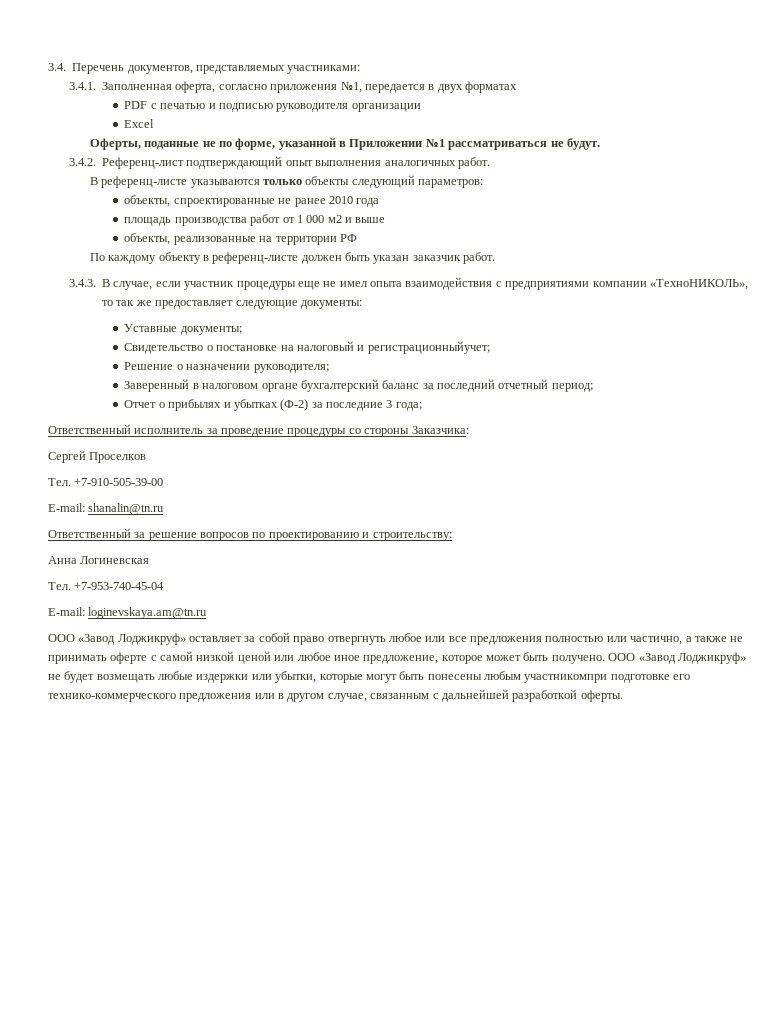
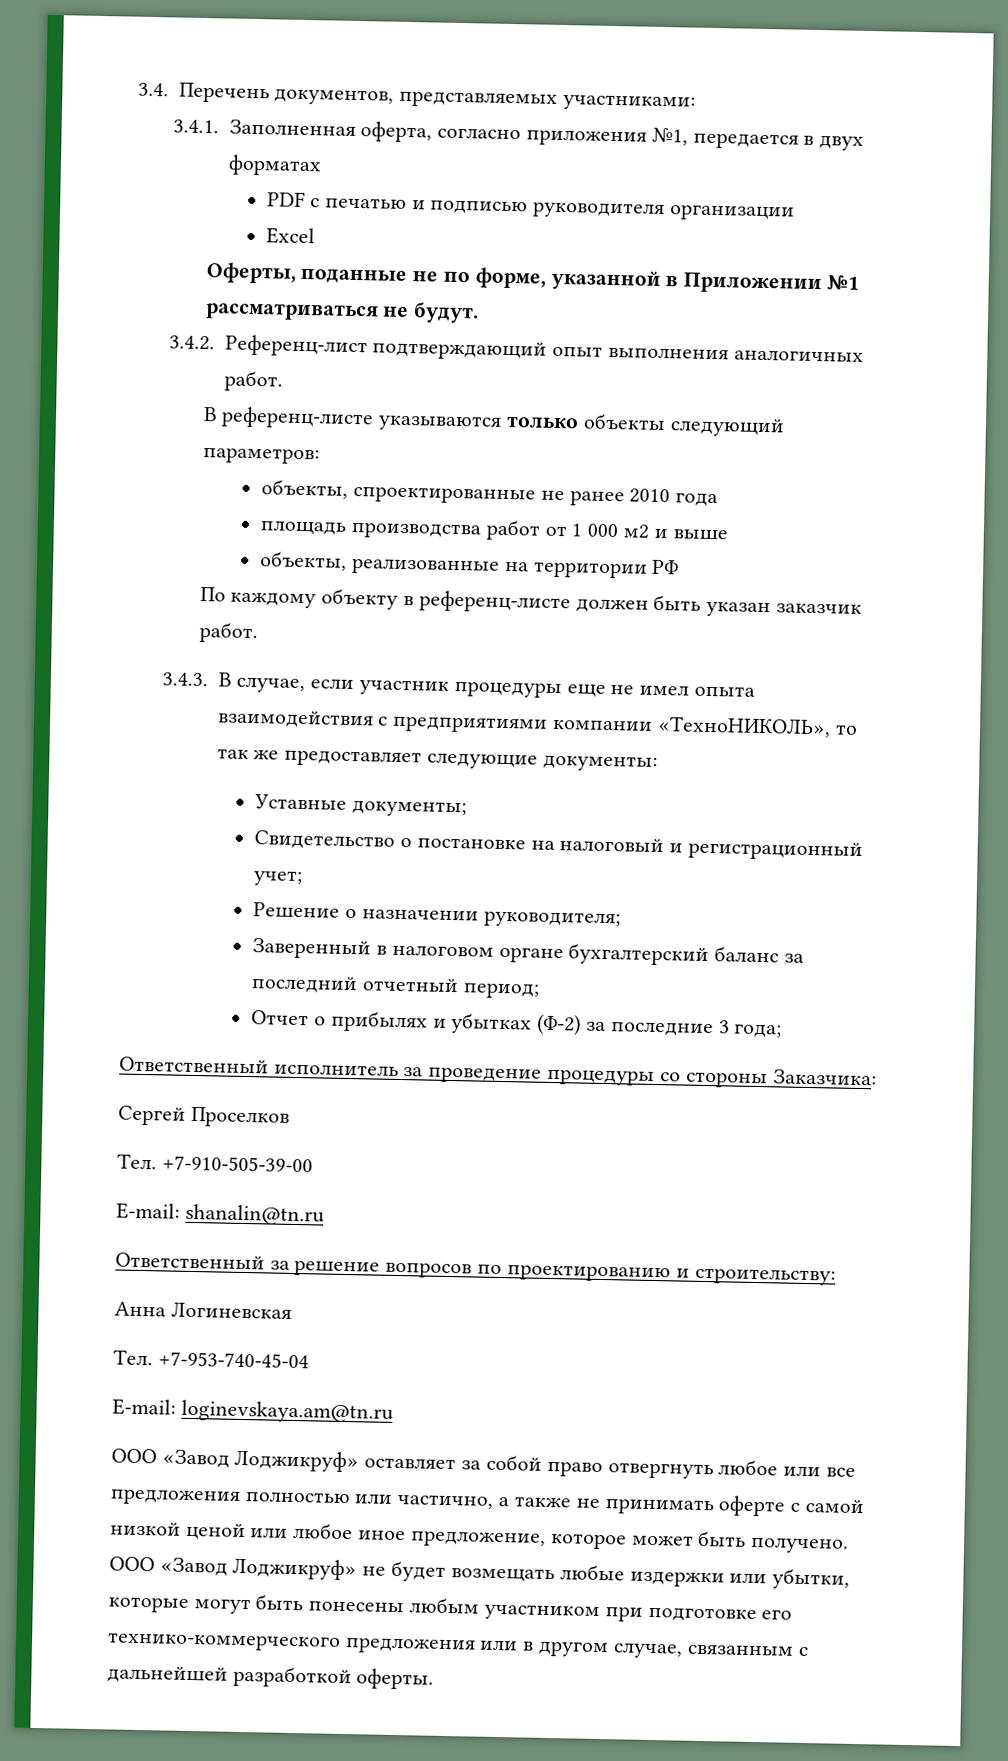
- Свидетельство о постановке на налоговый и регистрационныйучет;
+ Свидетельство о постановке на налоговый и регистрационный учет;
- ООО «Завод Лоджикруф» не будет возмещать любые издержки или убытки, которые могут быть понесены любым участникомпри подготовке его технико-коммерческого предложения или в другом случае, связанным с дальнейшей разработкой оферты.
+ ООО «Завод Лоджикруф» не будет возмещать любые издержки или убытки, которые могут быть понесены любым участником при подготовке его технико-коммерческого предложения или в другом случае, связанным с дальнейшей разработкой оферты.

